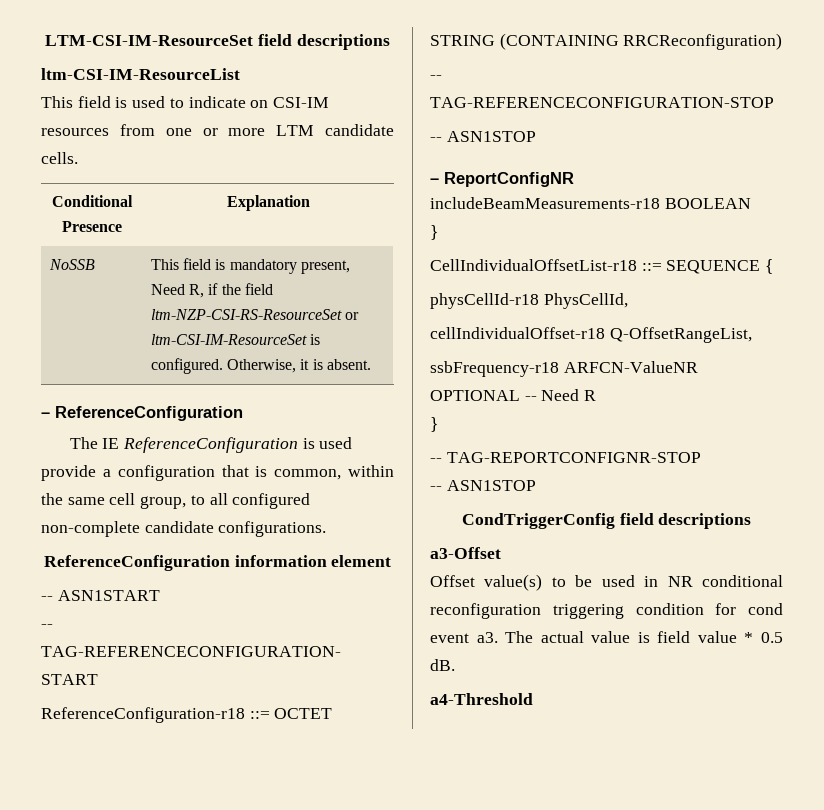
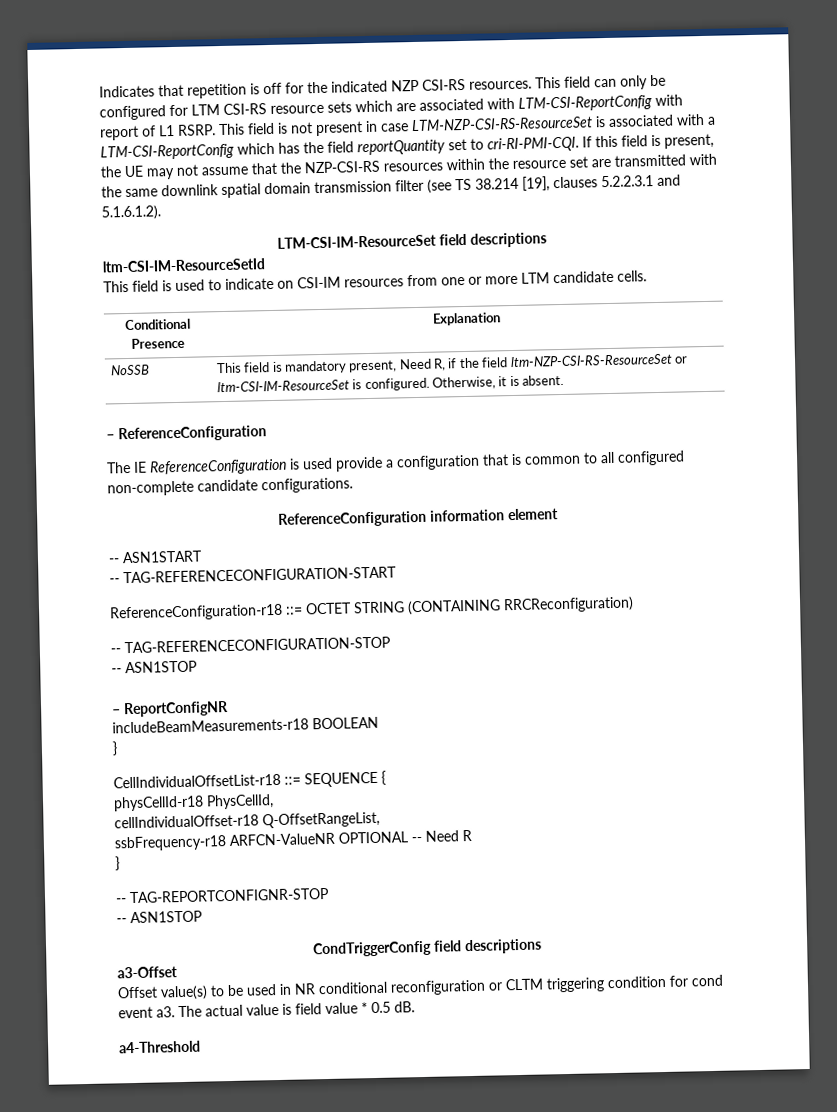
+ Indicates that repetition is off for the indicated NZP CSI-RS resources. This field can only be configured for LTM CSI-RS resource sets which are associated with LTM-CSI-ReportConfig with report of L1 RSRP. This field is not present in case LTM-NZP-CSI-RS-ResourceSet is associated with a LTM-CSI-ReportConfig which has the field reportQuantity set to cri-RI-PMI-CQI. If this field is present, the UE may not assume that the NZP-CSI-RS resources within the resource set are transmitted with the same downlink spatial domain transmission filter (see TS 38.214 [19], clauses 5.2.2.3.1 and 5.1.6.1.2).
- ltm-CSI-IM-ResourceList
+ ltm-CSI-IM-ResourceSetId
- The IE ReferenceConfiguration is used provide a configuration that is common, within the same cell group, to all configured non-complete candidate configurations.
+ The IE ReferenceConfiguration is used provide a configuration that is common to all configured non-complete candidate configurations.
- Offset value(s) to be used in NR conditional reconfiguration triggering condition for cond event a3.
+ Offset value(s) to be used in NR conditional reconfiguration or CLTM triggering condition for cond event a3.

